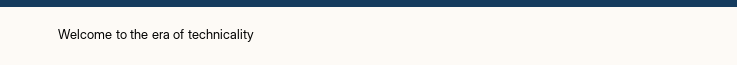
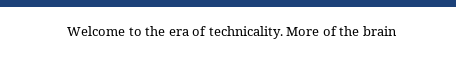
- Welcome to the era of technicality
+ Welcome to the era of technicality. More of the brain

